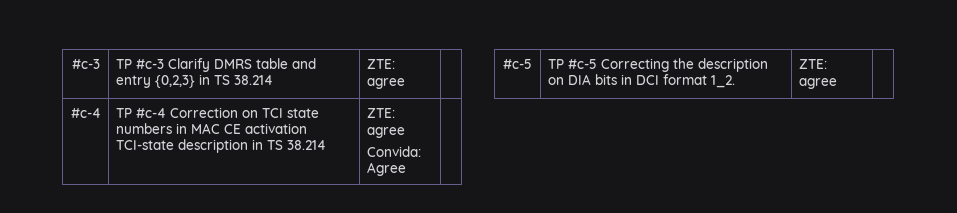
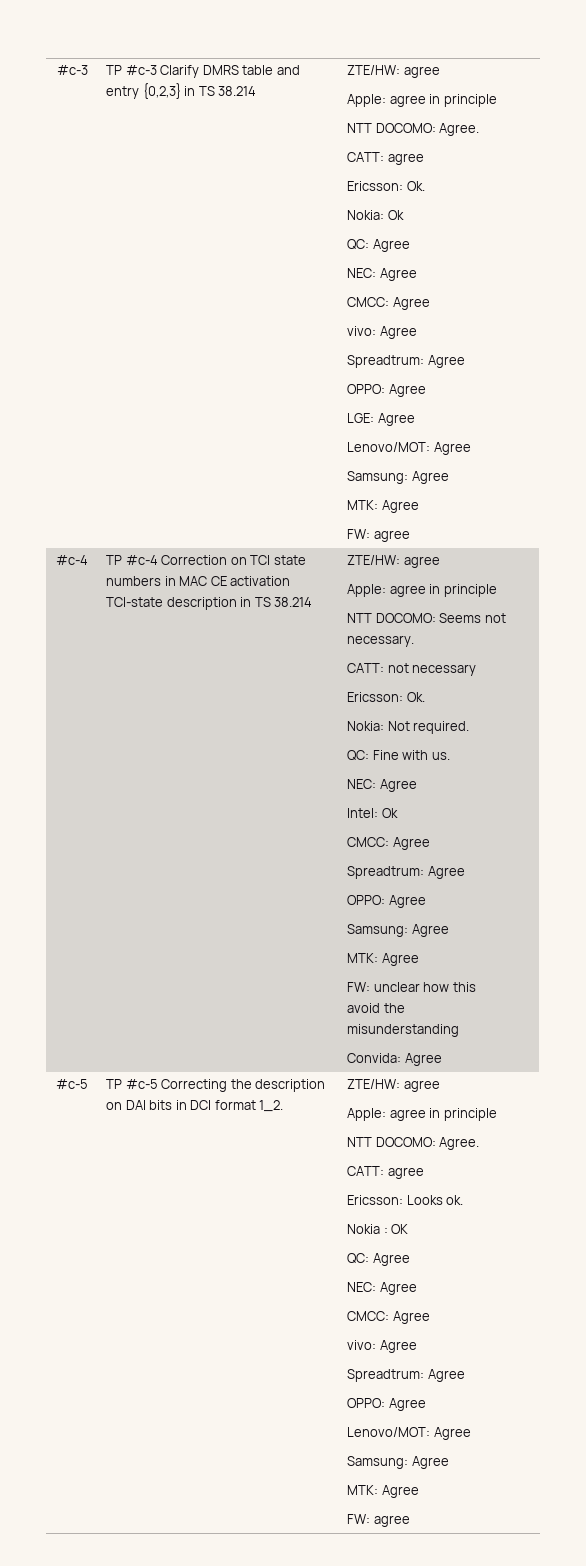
- TP #c-3 Clarify DMRS table and entry {0,2,3} in TS 38.214 | ZTE: agree
+ TP #c-3 Clarify DMRS table and entry {0,2,3} in TS 38.214 | ZTE/HW: agree
+ Apple: agree in principle
+ NTT DOCOMO: Agree.
+ CATT: agree
+ Ericsson: Ok.
+ Nokia: Ok
+ QC: Agree
+ NEC: Agree
+ CMCC: Agree
+ vivo: Agree
+ Spreadtrum: Agree
+ OPPO: Agree
+ LGE: Agree
+ Lenovo/MOT: Agree
+ Samsung: Agree
+ MTK: Agree
+ FW: agree
- TP #c-4 Correction on TCI state numbers in MAC CE activation TCI-state description in TS 38.214 | ZTE: agree
+ TP #c-4 Correction on TCI state numbers in MAC CE activation TCI-state description in TS 38.214 | ZTE/HW: agree
+ Apple: agree in principle
+ NTT DOCOMO: Seems not necessary.
+ CATT: not necessary
+ Ericsson: Ok.
+ Nokia: Not required.
+ QC: Fine with us.
+ NEC: Agree
+ Intel: Ok
+ CMCC: Agree
+ Spreadtrum: Agree
+ OPPO: Agree
+ Samsung: Agree
+ MTK: Agree
+ FW: unclear how this avoid the misunderstanding
- TP #c-5 Correcting the description on DIA bits in DCI format 1_2. | ZTE: agree
+ TP #c-5 Correcting the description on DAI bits in DCI format 1_2. | ZTE/HW: agree
+ Apple: agree in principle
+ NTT DOCOMO: Agree.
+ CATT: agree
+ Ericsson: Looks ok.
+ Nokia : OK
+ QC: Agree
+ NEC: Agree
+ CMCC: Agree
+ vivo: Agree
+ Spreadtrum: Agree
+ OPPO: Agree
+ Lenovo/MOT: Agree
+ Samsung: Agree
+ MTK: Agree
+ FW: agree

